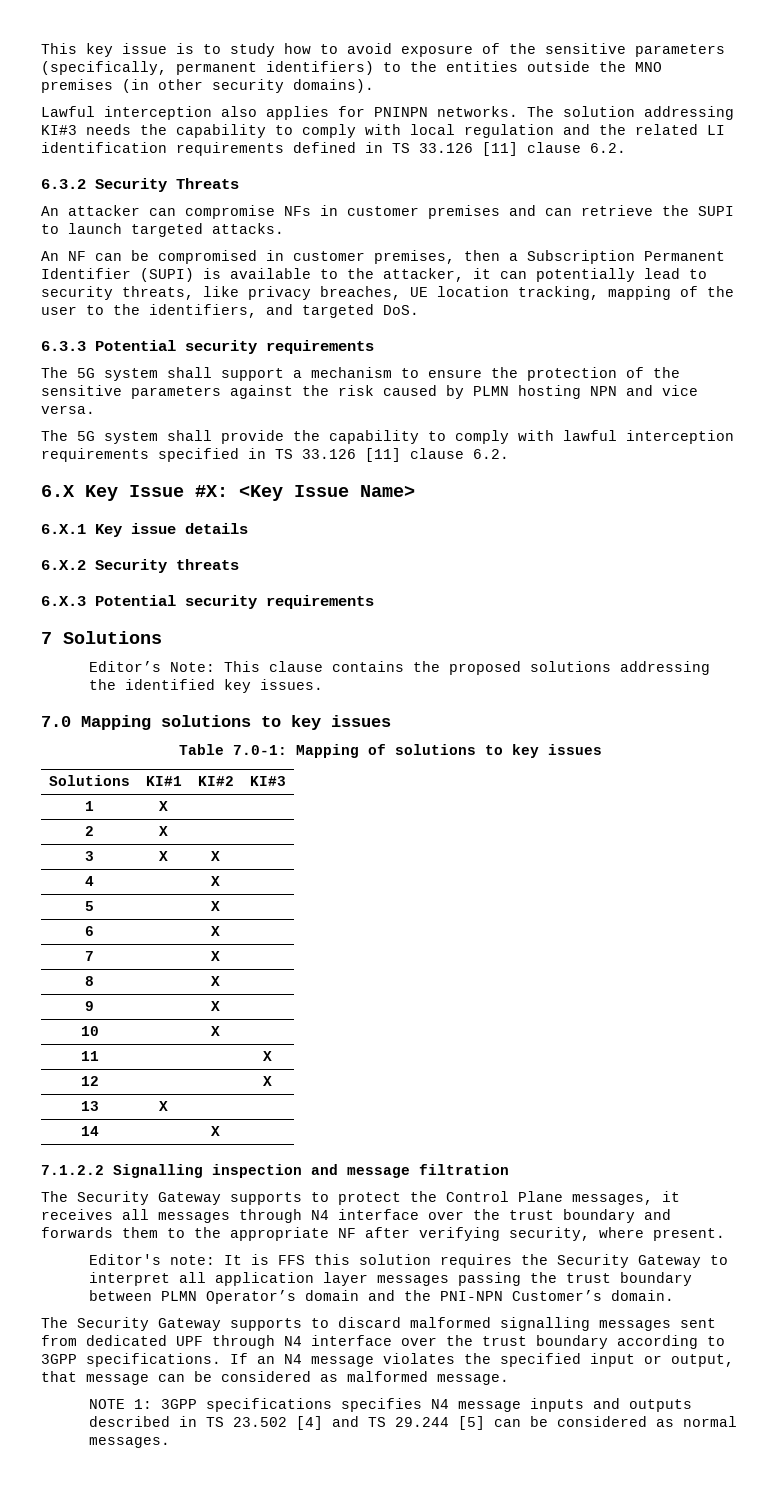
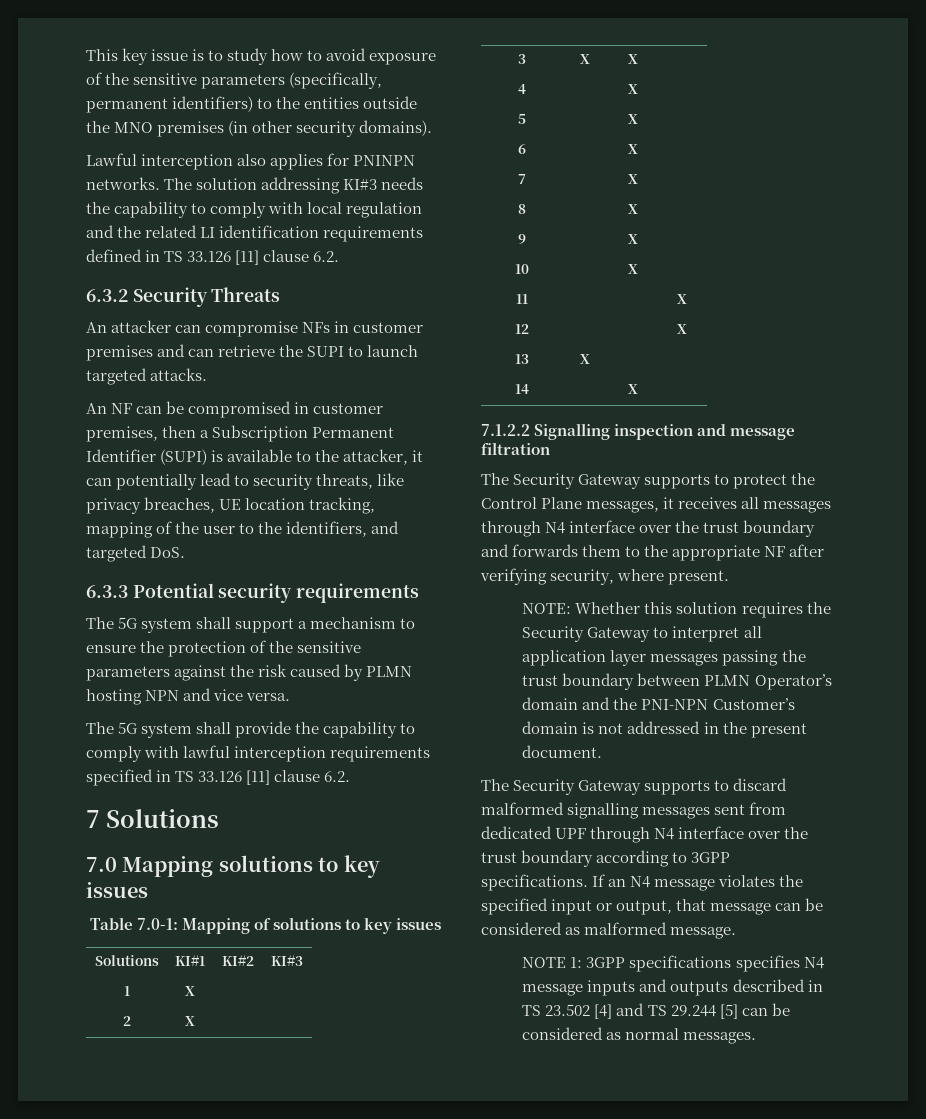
- 6.X Key Issue #X: <Key Issue Name>
- 6.X.1 Key issue details
- 6.X.2 Security threats
- 6.X.3 Potential security requirements
  7 Solutions
- Editor’s Note: This clause contains the proposed solutions addressing the identified key issues.
- Editor's note: It is FFS this solution requires the Security Gateway to interpret all application layer messages passing the trust boundary between PLMN Operator’s domain and the PNI-NPN Customer’s domain.
+ NOTE: Whether this solution requires the Security Gateway to interpret all application layer messages passing the trust boundary between PLMN Operator’s domain and the PNI-NPN Customer’s domain is not addressed in the present document.

